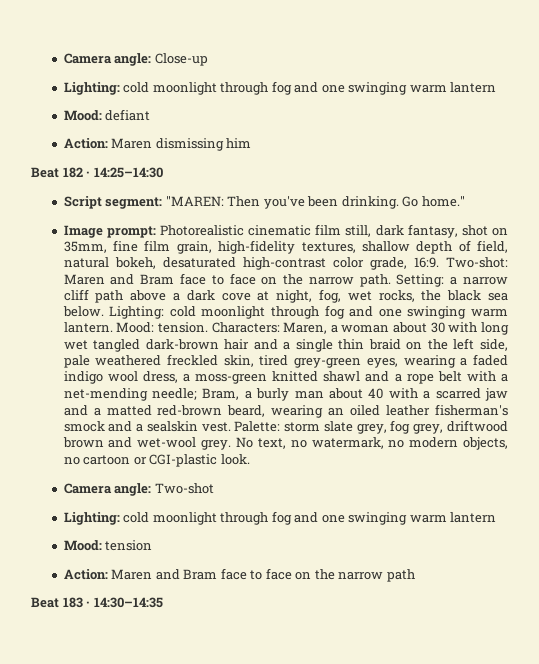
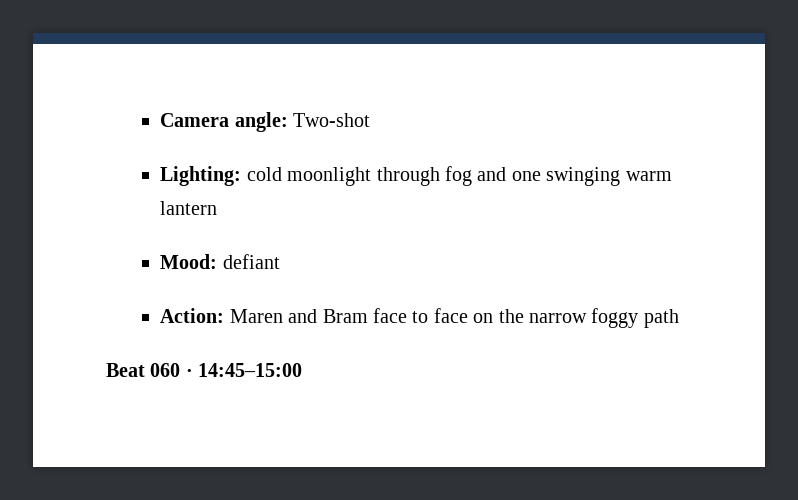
- Camera angle: Close-up
+ Camera angle: Two-shot
- Action: Maren dismissing him
- Beat 182 · 14:25–14:30
- Script segment: "MAREN: Then you've been drinking. Go home."
- Image prompt: Photorealistic cinematic film still, dark fantasy, shot on 35mm, fine film grain, high-fidelity textures, shallow depth of field, natural bokeh, desaturated high-contrast color grade, 16:9. Two-shot: Maren and Bram face to face on the narrow path. Setting: a narrow cliff path above a dark cove at night, fog, wet rocks, the black sea below. Lighting: cold moonlight through fog and one swinging warm lantern. Mood: tension. Characters: Maren, a woman about 30 with long wet tangled dark-brown hair and a single thin braid on the left side, pale weathered freckled skin, tired grey-green eyes, wearing a faded indigo wool dress, a moss-green knitted shawl and a rope belt with a net-mending needle; Bram, a burly man about 40 with a scarred jaw and a matted red-brown beard, wearing an oiled leather fisherman's smock and a sealskin vest. Palette: storm slate grey, fog grey, driftwood brown and wet-wool grey. No text, no watermark, no modern objects, no cartoon or CGI-plastic look.
- Camera angle: Two-shot
- Lighting: cold moonlight through fog and one swinging warm lantern
- Mood: tension
- Action: Maren and Bram face to face on the narrow path
+ Action: Maren and Bram face to face on the narrow foggy path
- Beat 183 · 14:30–14:35
+ Beat 060 · 14:45–15:00

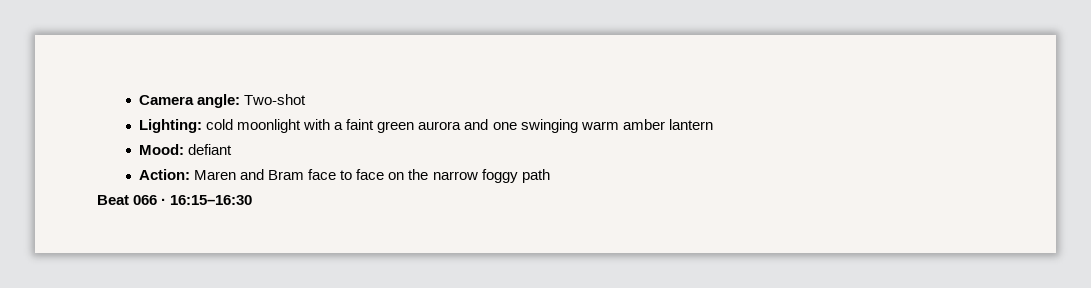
- Lighting: cold moonlight through fog and one swinging warm lantern
+ Lighting: cold moonlight with a faint green aurora and one swinging warm amber lantern
- Beat 060 · 14:45–15:00
+ Beat 066 · 16:15–16:30

